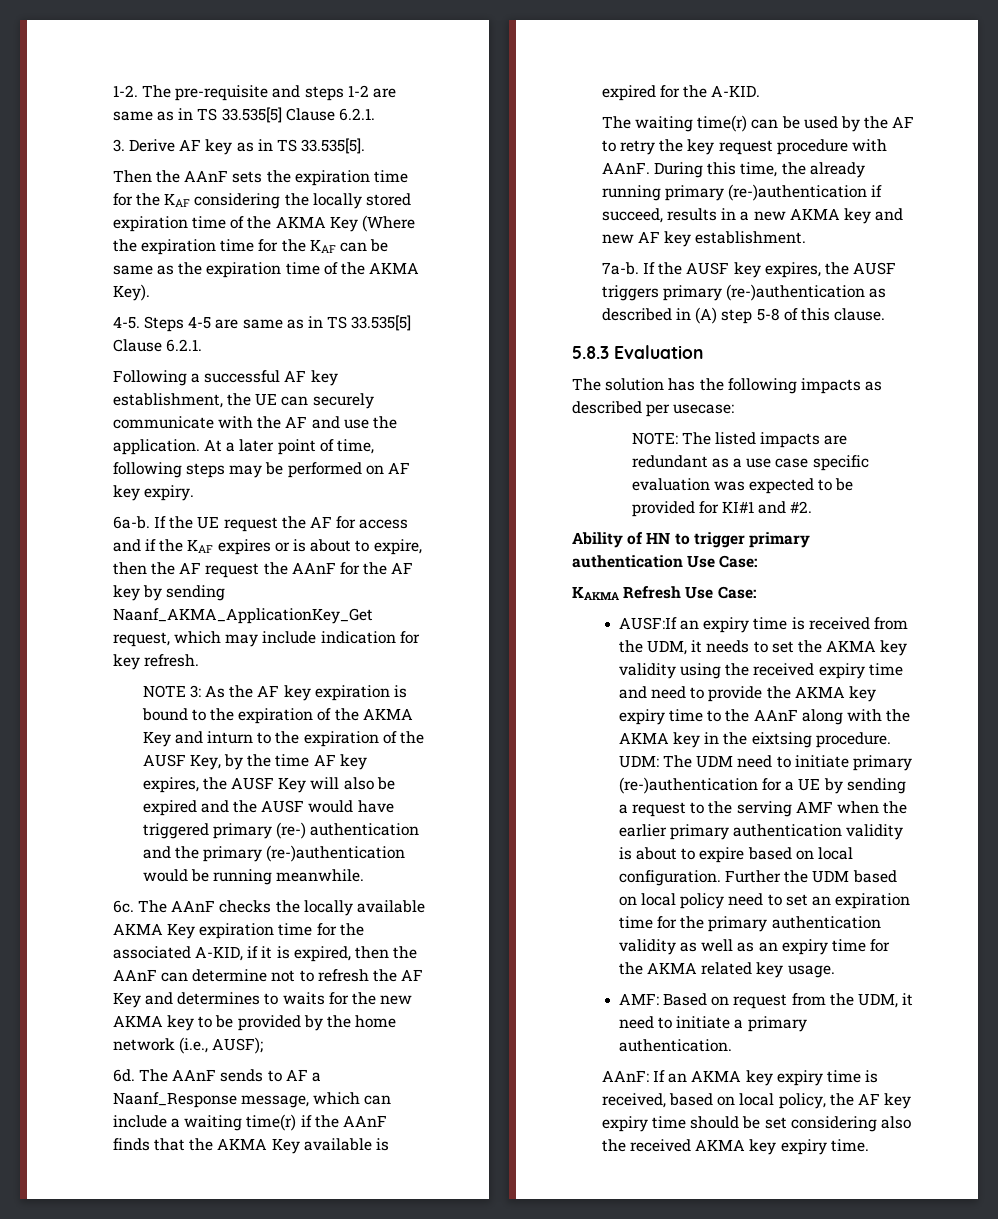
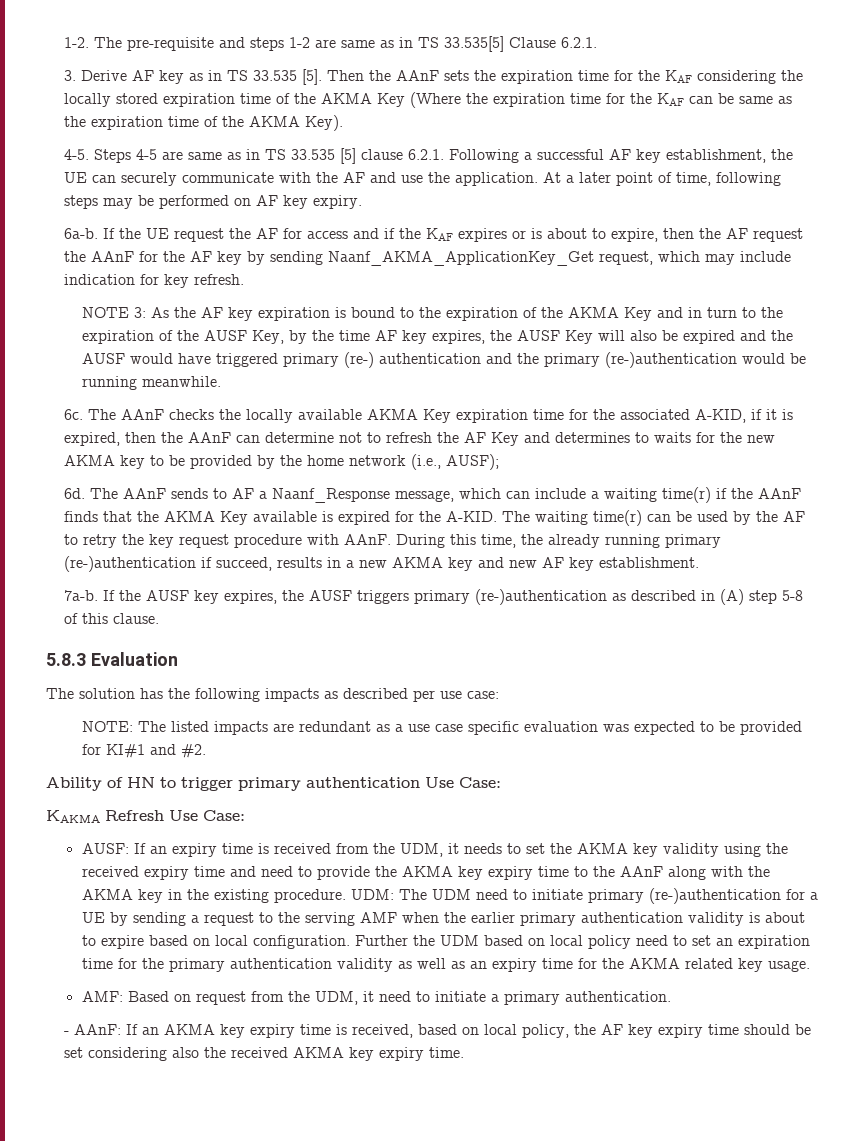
- 3. Derive AF key as in TS 33.535[5].
- Then the AAnF sets the expiration time for the KAF considering the locally stored expiration time of the AKMA Key (Where the expiration time for the KAF can be same as the expiration time of the AKMA Key).
+ 3. Derive AF key as in TS 33.535 [5]. Then the AAnF sets the expiration time for the KAF considering the locally stored expiration time of the AKMA Key (Where the expiration time for the KAF can be same as the expiration time of the AKMA Key).
- Steps 4-5 are same as in TS 33.535[5] Clause 6.2.1.
- Following a successful AF key establishment, the UE can securely communicate with the AF and use the application.
+ Steps 4-5 are same as in TS 33.535 [5] clause 6.2.1. Following a successful AF key establishment, the UE can securely communicate with the AF and use the application.
- NOTE 3: As the AF key expiration is bound to the expiration of the AKMA Key and inturn to the expiration of the AUSF Key, by the time AF key expires, the AUSF Key will also be expired and the AUSF would have triggered primary (re-) authentication and the primary (re-)authentication would be running meanwhile.
+ NOTE 3: As the AF key expiration is bound to the expiration of the AKMA Key and in turn to the expiration of the AUSF Key, by the time AF key expires, the AUSF Key will also be expired and the AUSF would have triggered primary (re-) authentication and the primary (re-)authentication would be running meanwhile.
- The AAnF sends to AF a Naanf_Response message, which can include a waiting time(r) if the AAnF finds that the AKMA Key available is expired for the A-KID.
- The waiting time(r) can be used by the AF to retry the key request procedure with AAnF.
+ The AAnF sends to AF a Naanf_Response message, which can include a waiting time(r) if the AAnF finds that the AKMA Key available is expired for the A-KID. The waiting time(r) can be used by the AF to retry the key request procedure with AAnF.
- The solution has the following impacts as described per usecase:
+ The solution has the following impacts as described per use case:
- AUSF:If an expiry time is received from the UDM, it needs to set the AKMA key validity using the received expiry time and need to provide the AKMA key expiry time to the AAnF along with the AKMA key in the eixtsing procedure.
+ AUSF: If an expiry time is received from the UDM, it needs to set the AKMA key validity using the received expiry time and need to provide the AKMA key expiry time to the AAnF along with the AKMA key in the existing procedure.
- AAnF: If an AKMA key expiry time is received, based on local policy, the AF key expiry time should be set considering also the received AKMA key expiry time.
+ - AAnF: If an AKMA key expiry time is received, based on local policy, the AF key expiry time should be set considering also the received AKMA key expiry time.

